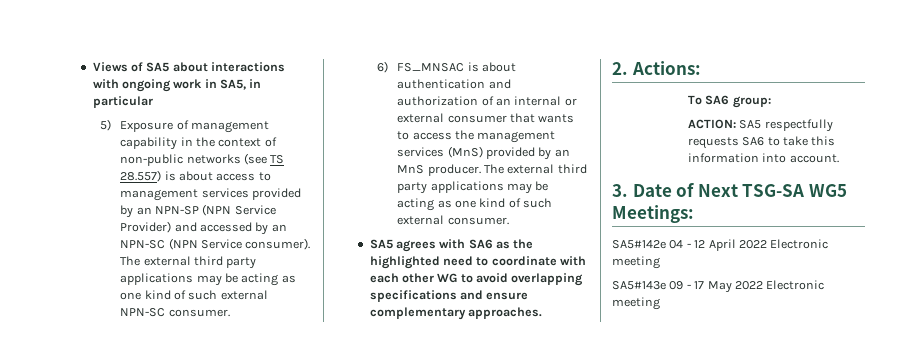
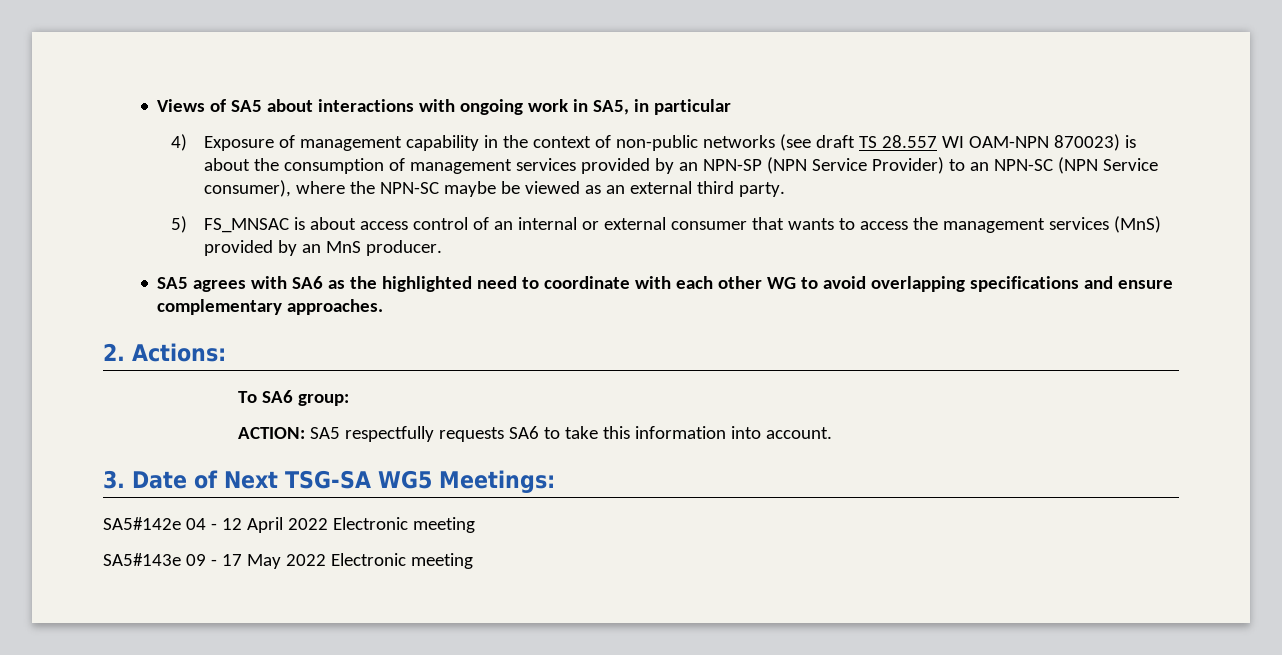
- 5) Exposure of management capability in the context of non-public networks (see TS 28.557) is about access to management services provided by an NPN-SP (NPN Service Provider) and accessed by an NPN-SC (NPN Service consumer). The external third party applications may be acting as one kind of such external NPN-SC consumer.
- 6) FS_MNSAC is about authentication and authorization of an internal or external consumer that wants to access the management services (MnS) provided by an MnS producer. The external third party applications may be acting as one kind of such external consumer.
+ 4) Exposure of management capability in the context of non-public networks (see draft TS 28.557 WI OAM-NPN 870023) is about the consumption of management services provided by an NPN-SP (NPN Service Provider) to an NPN-SC (NPN Service consumer), where the NPN-SC maybe be viewed as an external third party.
+ 5) FS_MNSAC is about access control of an internal or external consumer that wants to access the management services (MnS) provided by an MnS producer.

